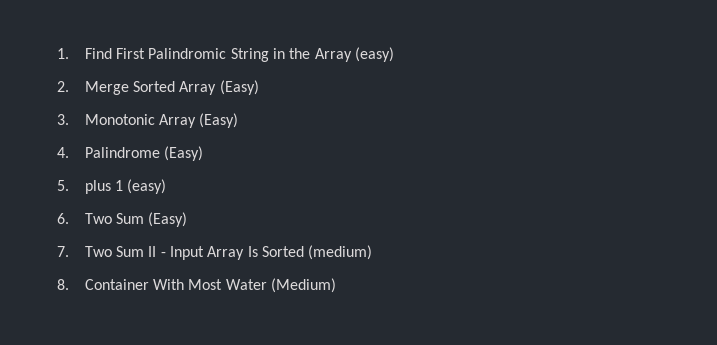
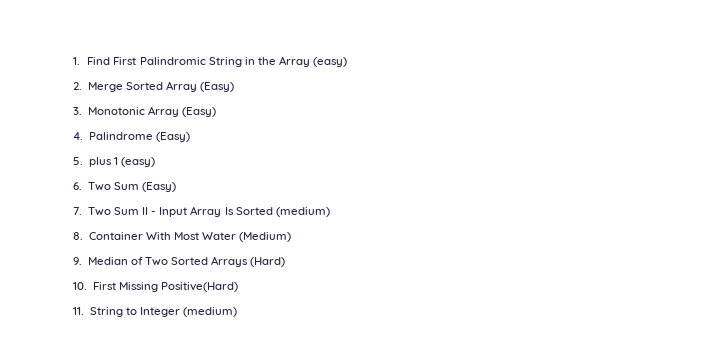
+ 9. Median of Two Sorted Arrays (Hard)
+ 10. First Missing Positive(Hard)
+ 11. String to Integer (medium)

